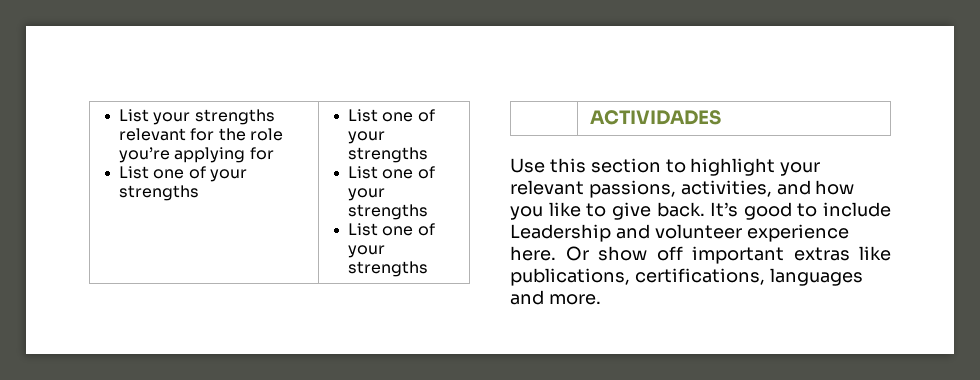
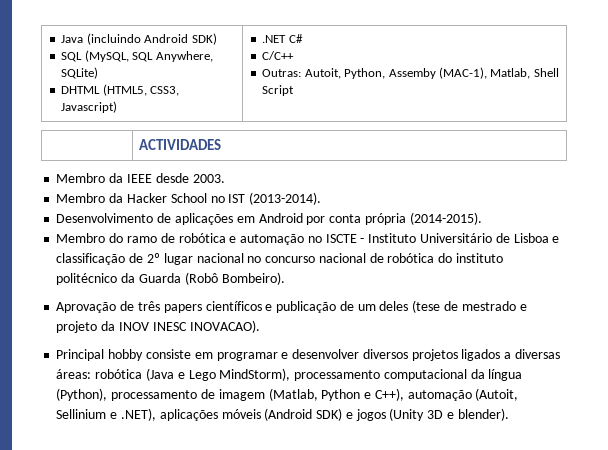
- List your strengths relevant for the role you’re applying for
- List one of your strengths | List one of your strengths
- List one of your strengths
- List one of your strengths
+ Java (incluindo Android SDK)
+ SQL (MySQL, SQL Anywhere, SQLite)
+ DHTML (HTML5, CSS3, Javascript) | .NET C#
+ C/C++
+ Outras: Autoit, Python, Assemby (MAC-1), Matlab, Shell Script
  | ACTIVIDADES
- Use this section to highlight your relevant passions, activities, and how you like to give back. It’s good to include Leadership and volunteer experience here. Or show off important extras like publications, certifications, languages and more.
+ Membro da IEEE desde 2003.
+ Membro da Hacker School no IST (2013-2014).
+ Desenvolvimento de aplicações em Android por conta própria (2014-2015).
+ Membro do ramo de robótica e automação no ISCTE - Instituto Universitário de Lisboa e classificação de 2º lugar nacional no concurso nacional de robótica do instituto politécnico da Guarda (Robô Bombeiro).
+ Aprovação de três papers científicos e publicação de um deles (tese de mestrado e projeto da INOV INESC INOVACAO).
+ Principal hobby consiste em programar e desenvolver diversos projetos ligados a diversas áreas: robótica (Java e Lego MindStorm), processamento computacional da língua (Python), processamento de imagem (Matlab, Python e C++), automação (Autoit, Sellinium e .NET), aplicações móveis (Android SDK) e jogos (Unity 3D e blender).

